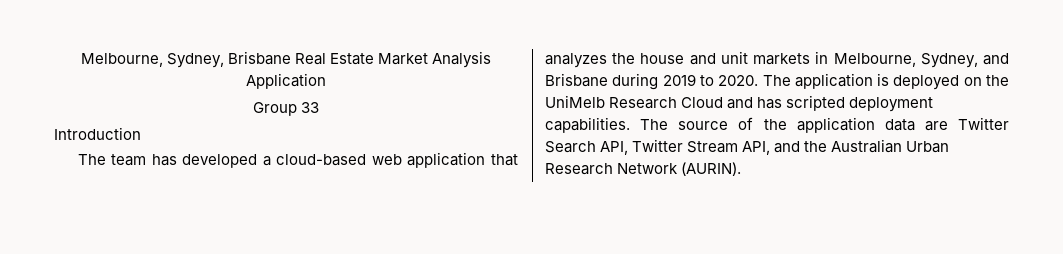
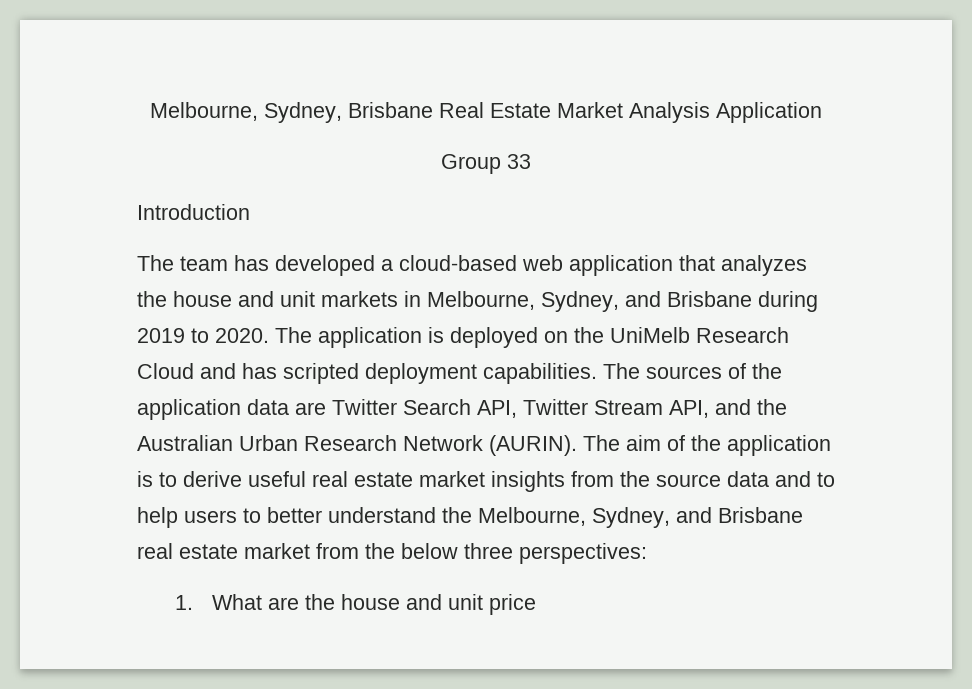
- The source of the application data are Twitter Search API, Twitter Stream API, and the Australian Urban Research Network (AURIN).
+ The sources of the application data are Twitter Search API, Twitter Stream API, and the Australian Urban Research Network (AURIN).
+ The aim of the application is to derive useful real estate market insights from the source data and to help users to better understand the Melbourne, Sydney, and Brisbane real estate market from the below three perspectives:
+ 1. What are the house and unit price

